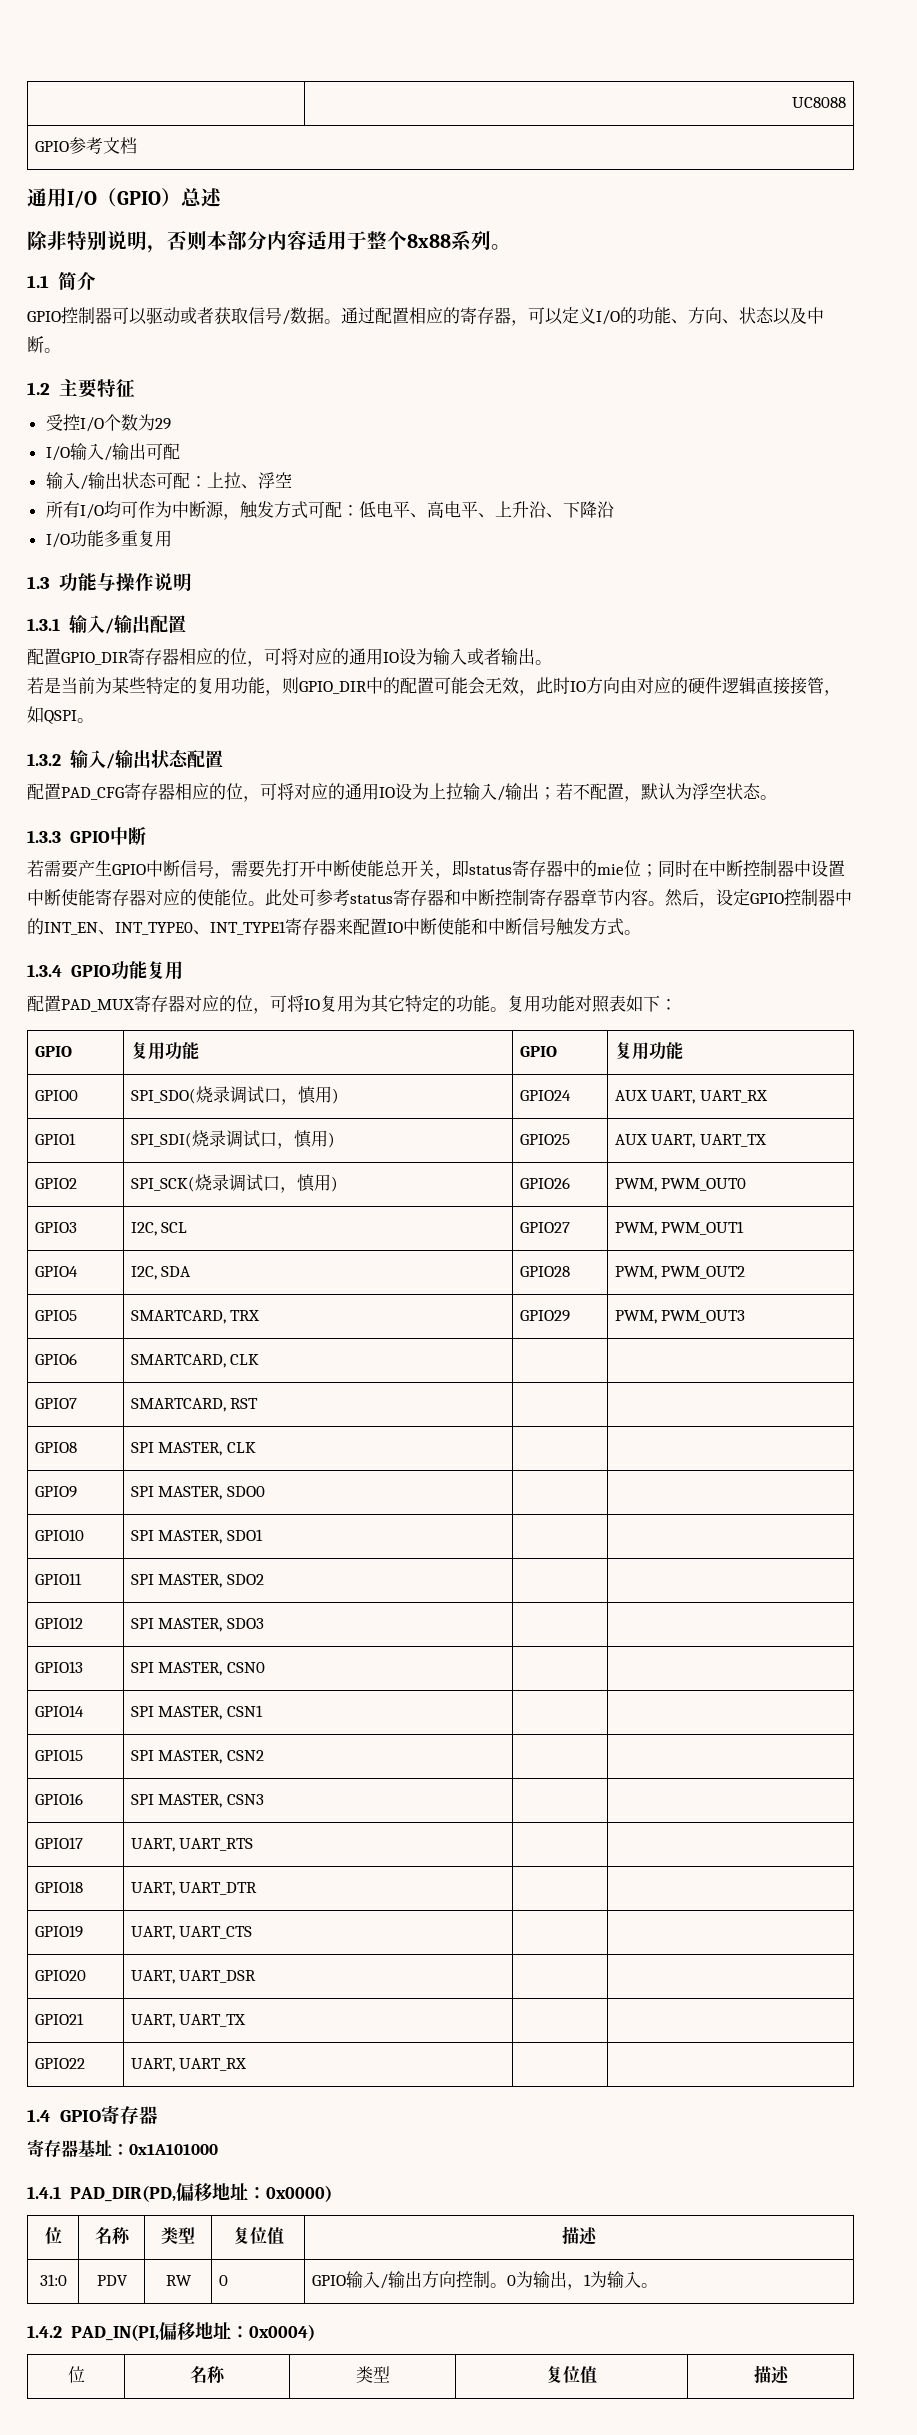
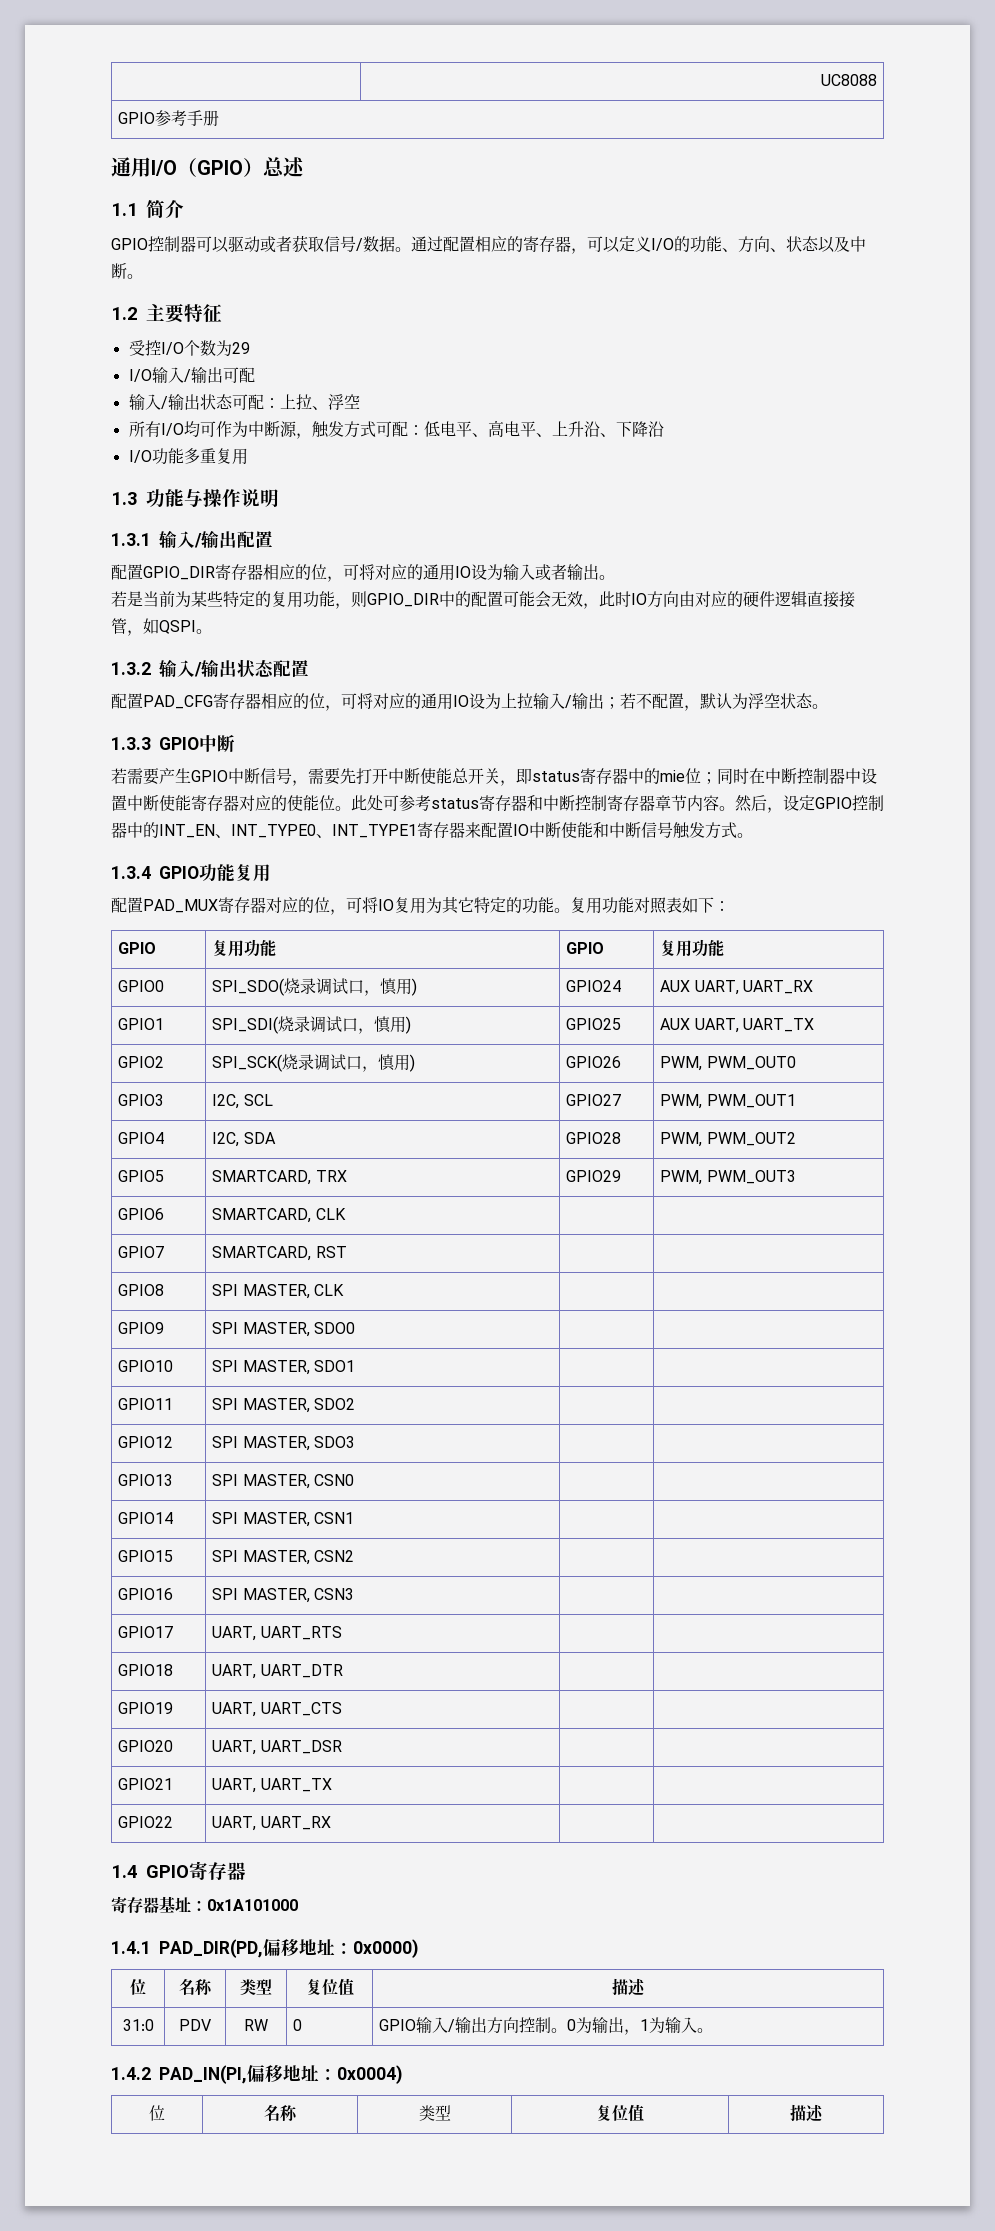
- GPIO参考文档
+ GPIO参考手册
- 除非特别说明，否则本部分内容适用于整个8x88系列。

